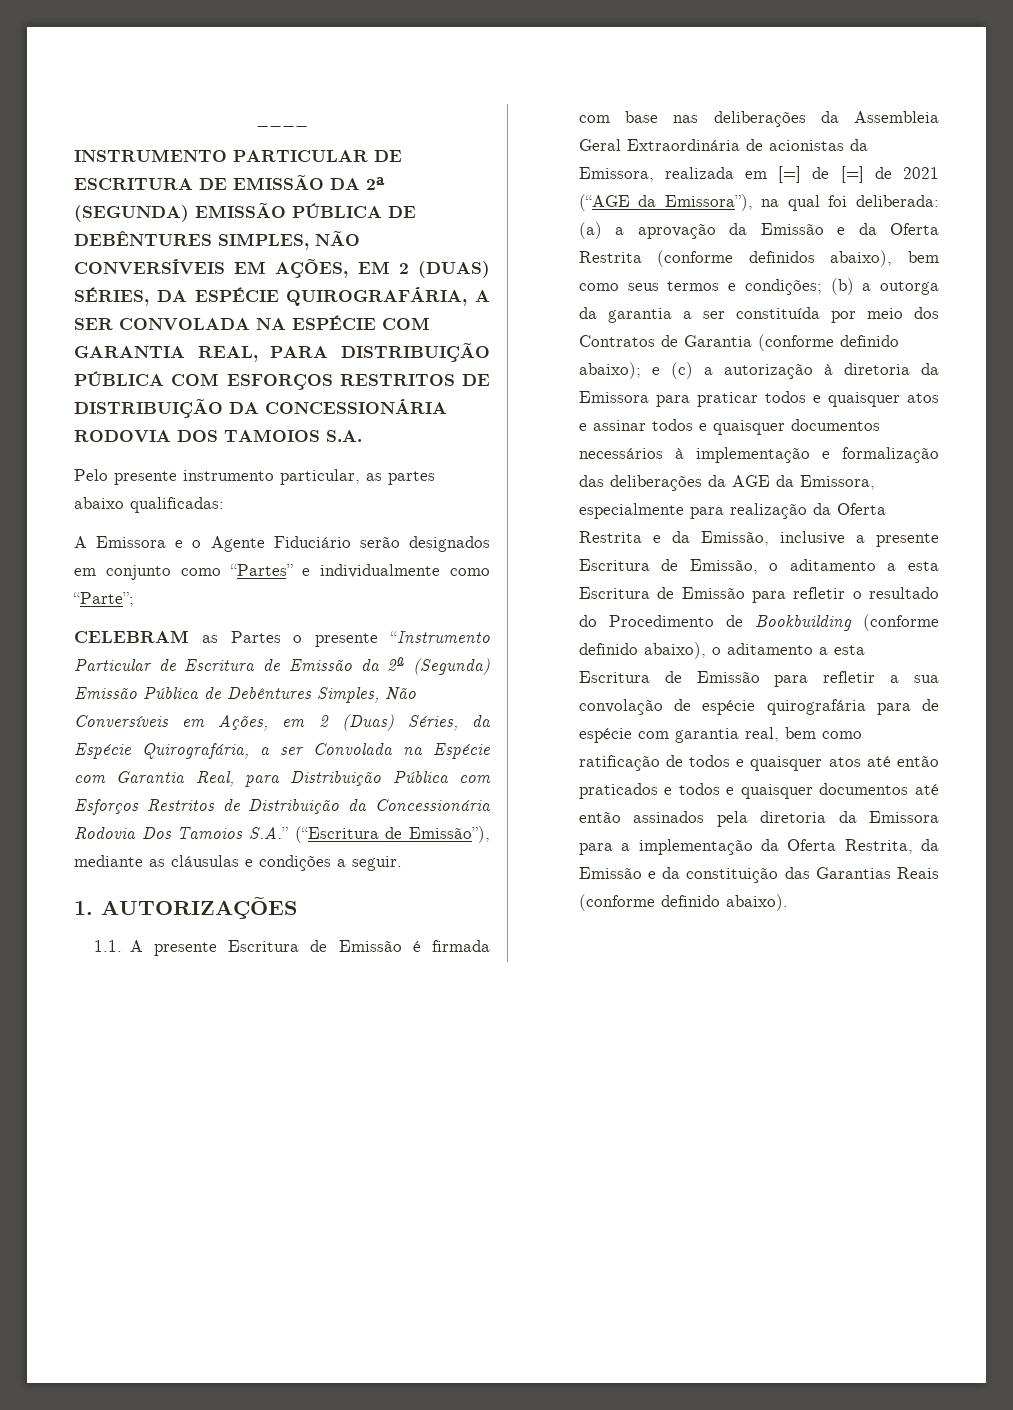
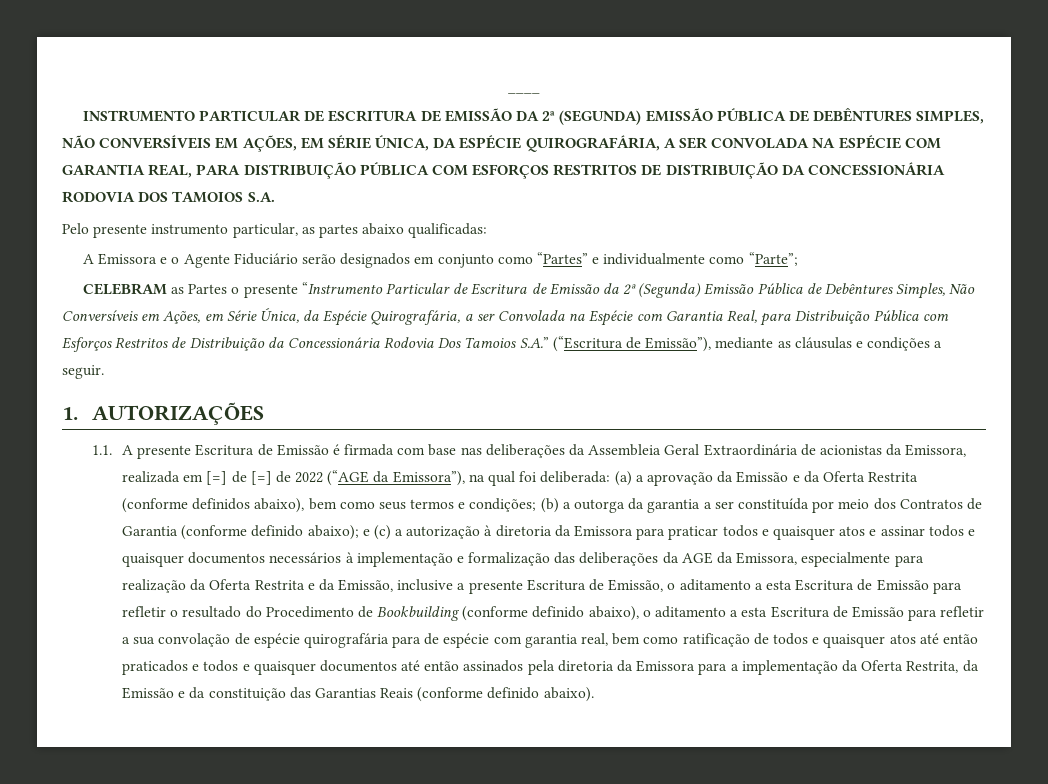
- INSTRUMENTO PARTICULAR DE ESCRITURA DE EMISSÃO DA 2ª (SEGUNDA) EMISSÃO PÚBLICA DE DEBÊNTURES SIMPLES, NÃO CONVERSÍVEIS EM AÇÕES, EM 2 (DUAS) SÉRIES, DA ESPÉCIE QUIROGRAFÁRIA, A SER CONVOLADA NA ESPÉCIE COM GARANTIA REAL, PARA DISTRIBUIÇÃO PÚBLICA COM ESFORÇOS RESTRITOS DE DISTRIBUIÇÃO DA CONCESSIONÁRIA RODOVIA DOS TAMOIOS S.A.
+ INSTRUMENTO PARTICULAR DE ESCRITURA DE EMISSÃO DA 2ª (SEGUNDA) EMISSÃO PÚBLICA DE DEBÊNTURES SIMPLES, NÃO CONVERSÍVEIS EM AÇÕES, EM SÉRIE ÚNICA, DA ESPÉCIE QUIROGRAFÁRIA, A SER CONVOLADA NA ESPÉCIE COM GARANTIA REAL, PARA DISTRIBUIÇÃO PÚBLICA COM ESFORÇOS RESTRITOS DE DISTRIBUIÇÃO DA CONCESSIONÁRIA RODOVIA DOS TAMOIOS S.A.
- CELEBRAM as Partes o presente “Instrumento Particular de Escritura de Emissão da 2ª (Segunda) Emissão Pública de Debêntures Simples, Não Conversíveis em Ações, em 2 (Duas) Séries, da Espécie Quirografária, a ser Convolada na Espécie com Garantia Real, para Distribuição Pública com Esforços Restritos de Distribuição da Concessionária Rodovia Dos Tamoios S.A.” (“Escritura de Emissão”), mediante as cláusulas e condições a seguir.
+ CELEBRAM as Partes o presente “Instrumento Particular de Escritura de Emissão da 2ª (Segunda) Emissão Pública de Debêntures Simples, Não Conversíveis em Ações, em Série Única, da Espécie Quirografária, a ser Convolada na Espécie com Garantia Real, para Distribuição Pública com Esforços Restritos de Distribuição da Concessionária Rodovia Dos Tamoios S.A.” (“Escritura de Emissão”), mediante as cláusulas e condições a seguir.
- 1.1. A presente Escritura de Emissão é firmada com base nas deliberações da Assembleia Geral Extraordinária de acionistas da Emissora, realizada em [=] de [=] de 2021 (“AGE da Emissora”), na qual foi deliberada:
+ 1.1. A presente Escritura de Emissão é firmada com base nas deliberações da Assembleia Geral Extraordinária de acionistas da Emissora, realizada em [=] de [=] de 2022 (“AGE da Emissora”), na qual foi deliberada:

